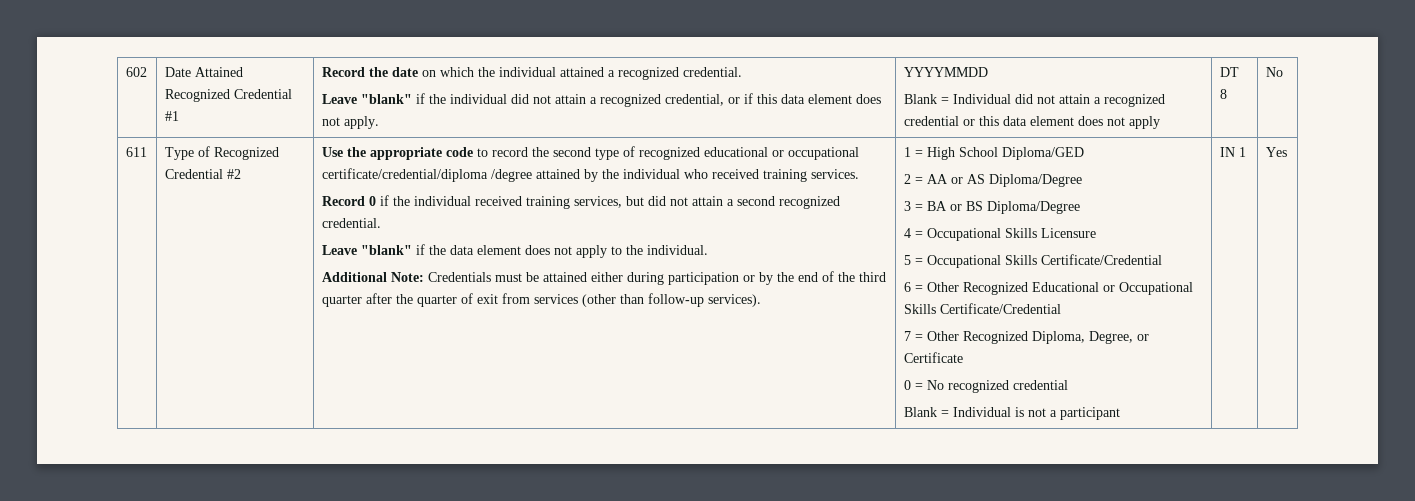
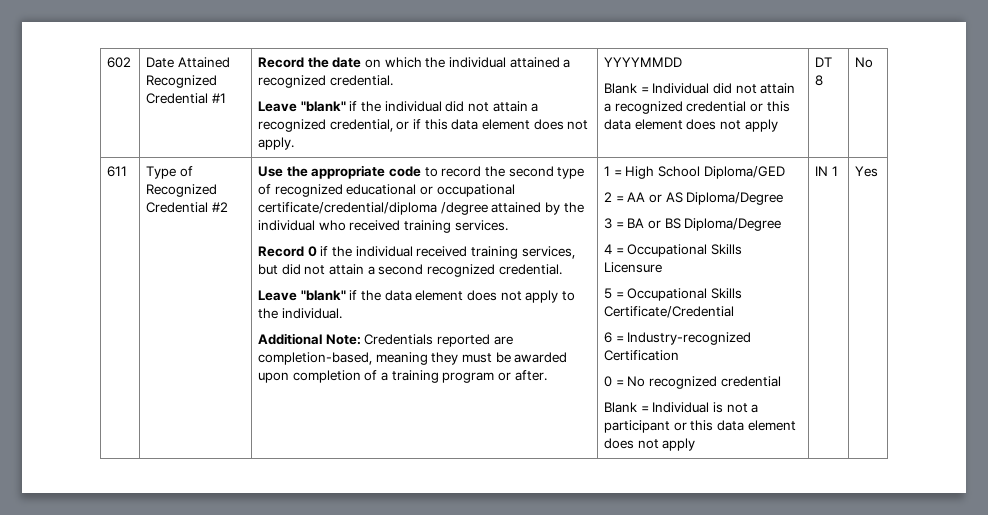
- Additional Note: Credentials must be attained either during participation or by the end of the third quarter after the quarter of exit from services (other than follow-up services).
+ Additional Note: Credentials reported are completion-based, meaning they must be awarded upon completion of a training program or after.
- 6 = Other Recognized Educational or Occupational Skills Certificate/Credential
- 7 = Other Recognized Diploma, Degree, or Certificate
+ 6 = Industry-recognized Certification
- Blank = Individual is not a participant
+ Blank = Individual is not a participant or this data element does not apply

